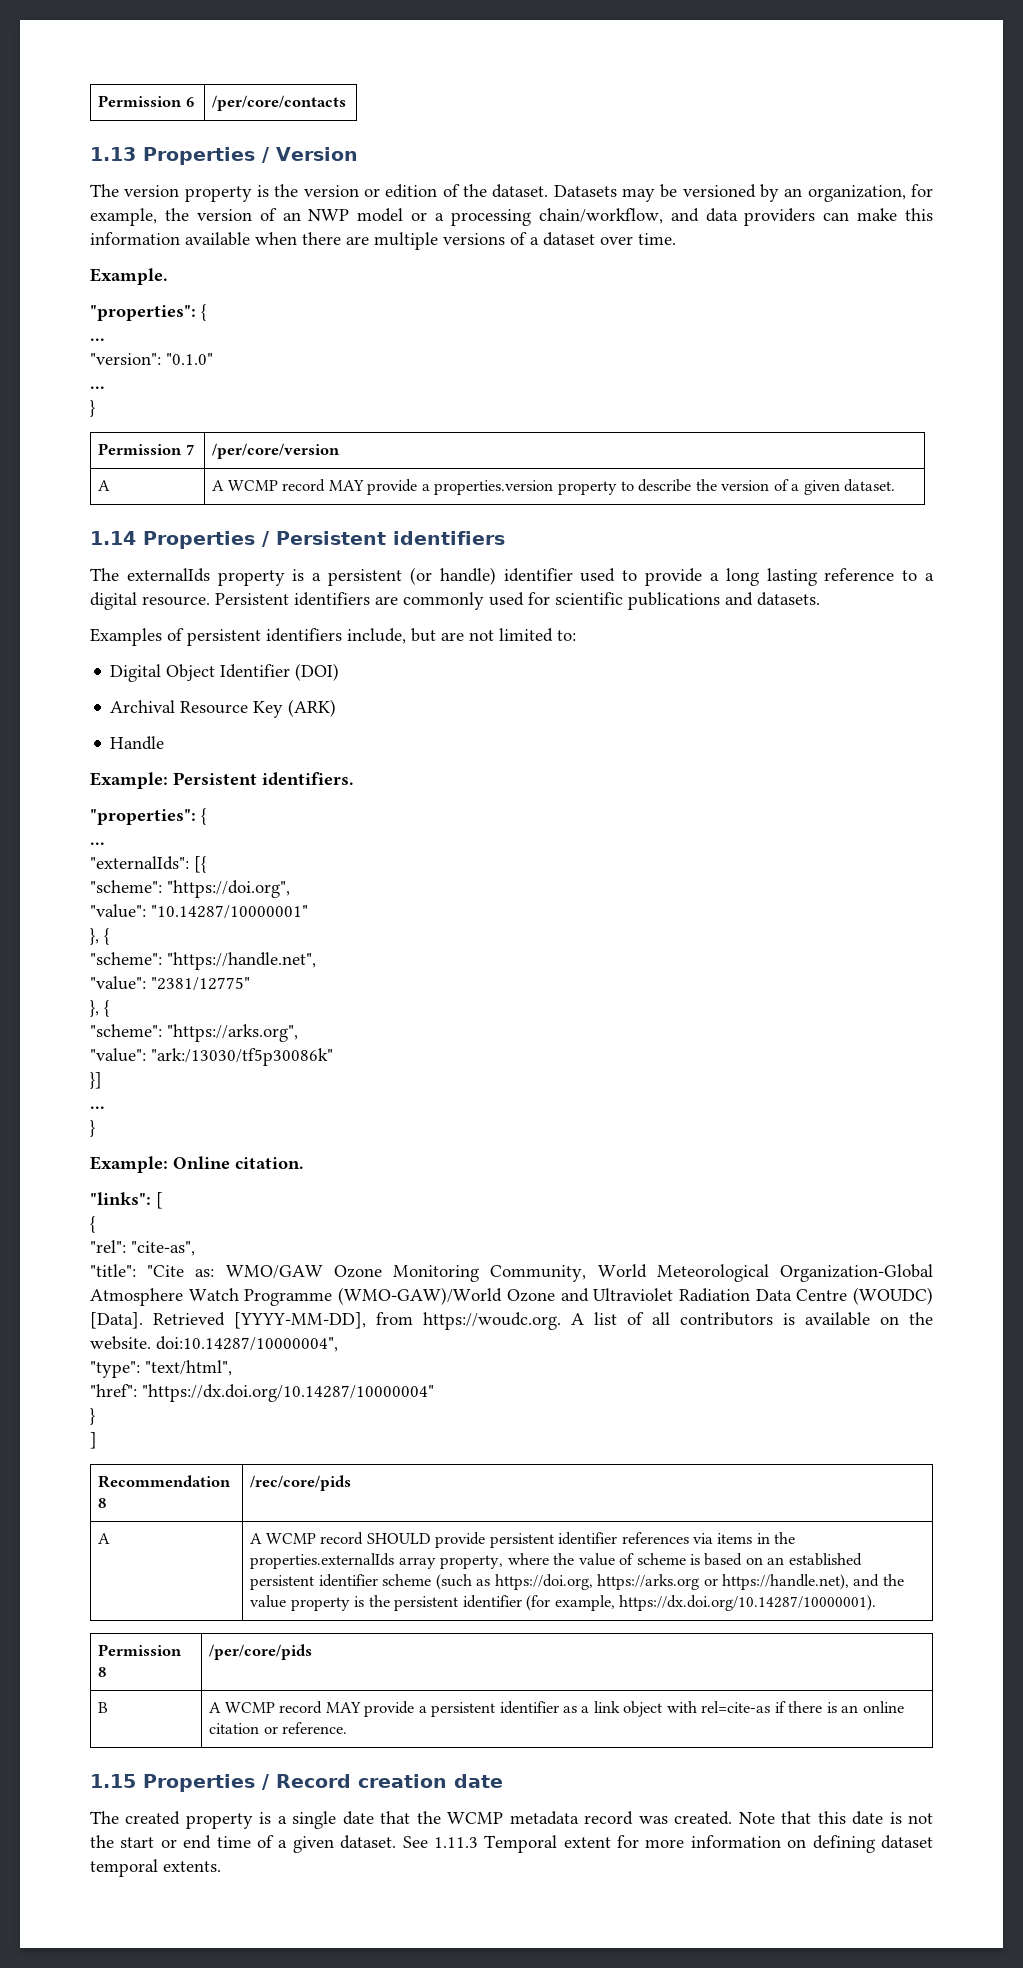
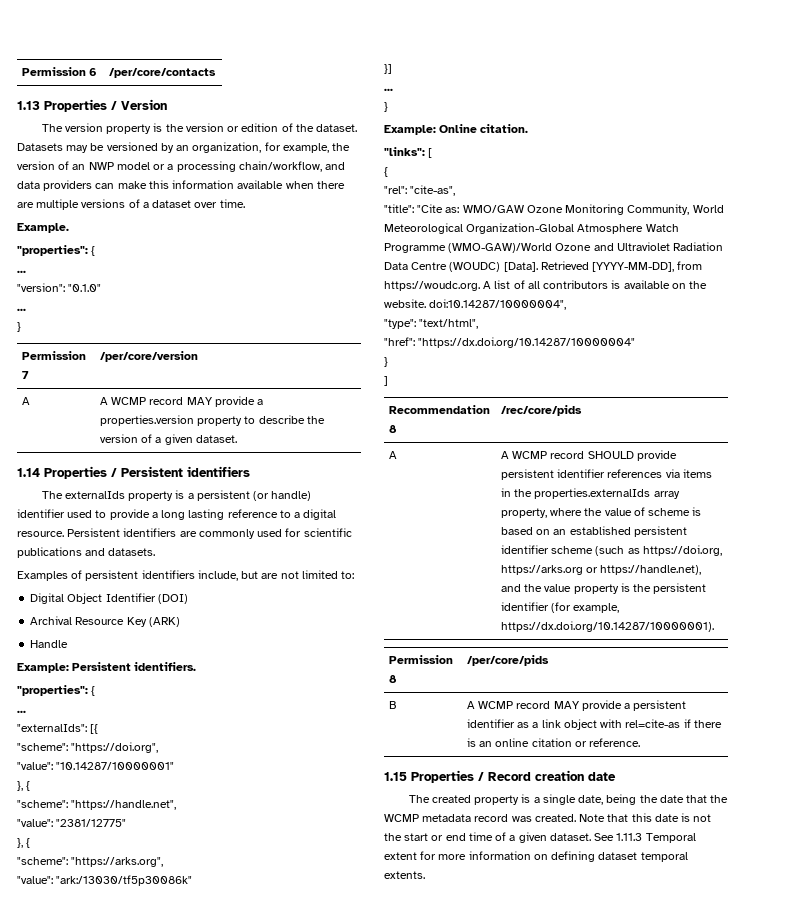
- The created property is a single date that the WCMP metadata record was created.
+ The created property is a single date, being the date that the WCMP metadata record was created.

